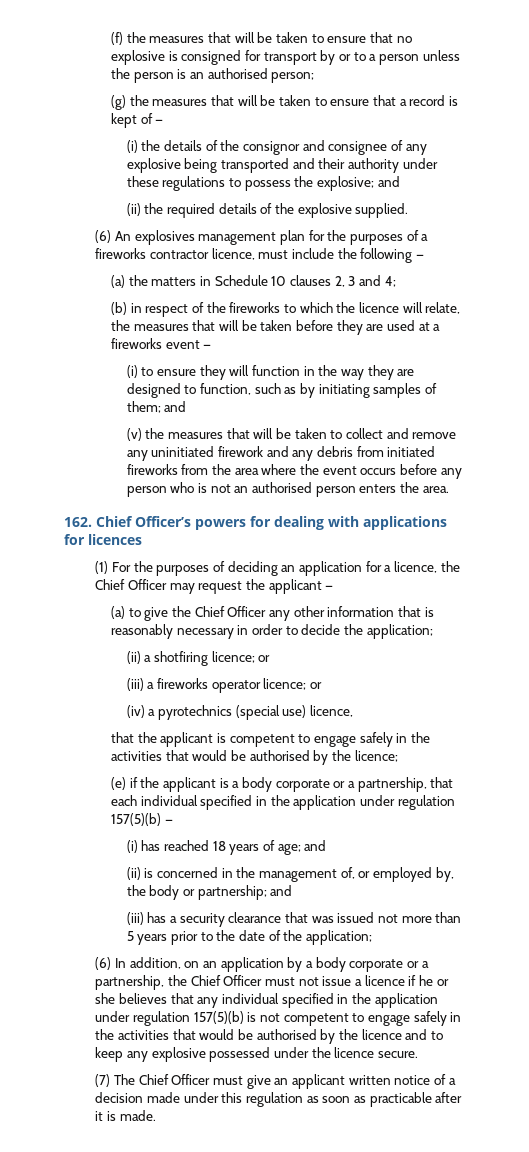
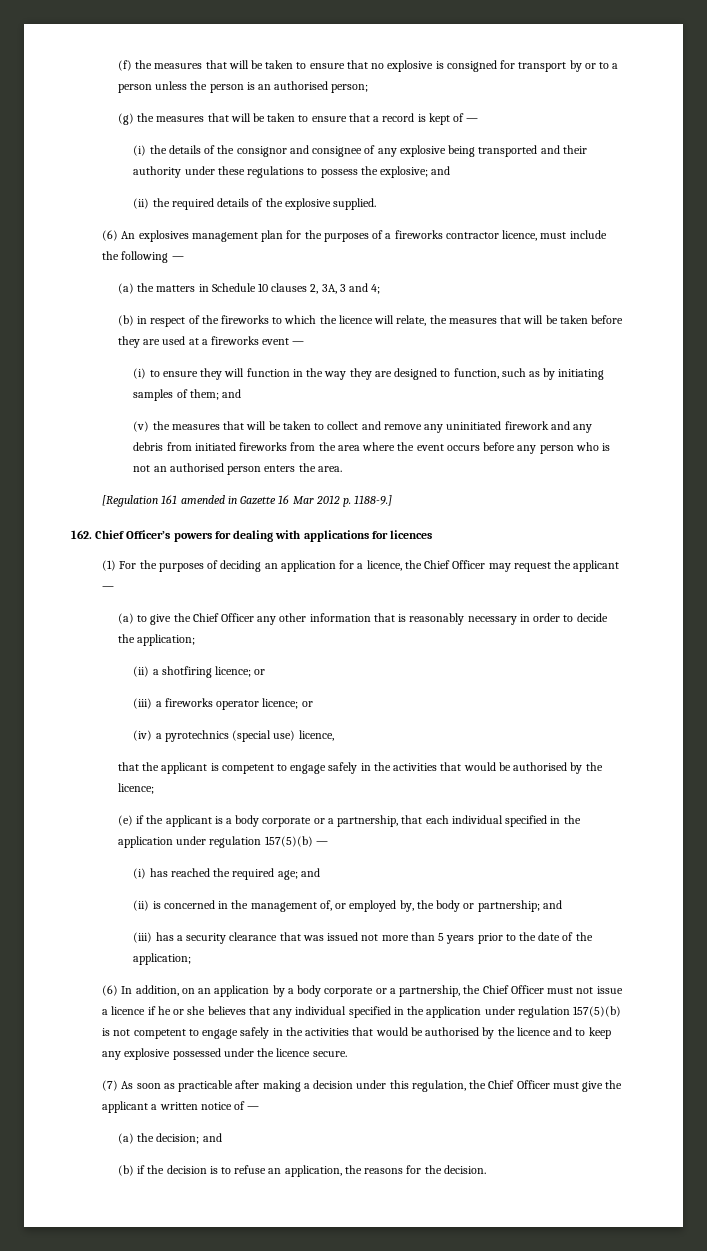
- (a) the matters in Schedule 10 clauses 2, 3 and 4;
+ (a) the matters in Schedule 10 clauses 2, 3A, 3 and 4;
+ [Regulation 161 amended in Gazette 16 Mar 2012 p. 1188-9.]
- (i) has reached 18 years of age; and
+ (i) has reached the required age; and
- (7) The Chief Officer must give an applicant written notice of a decision made under this regulation as soon as practicable after it is made.
+ (7) As soon as practicable after making a decision under this regulation, the Chief Officer must give the applicant a written notice of —
+ (a) the decision; and
+ (b) if the decision is to refuse an application, the reasons for the decision.

